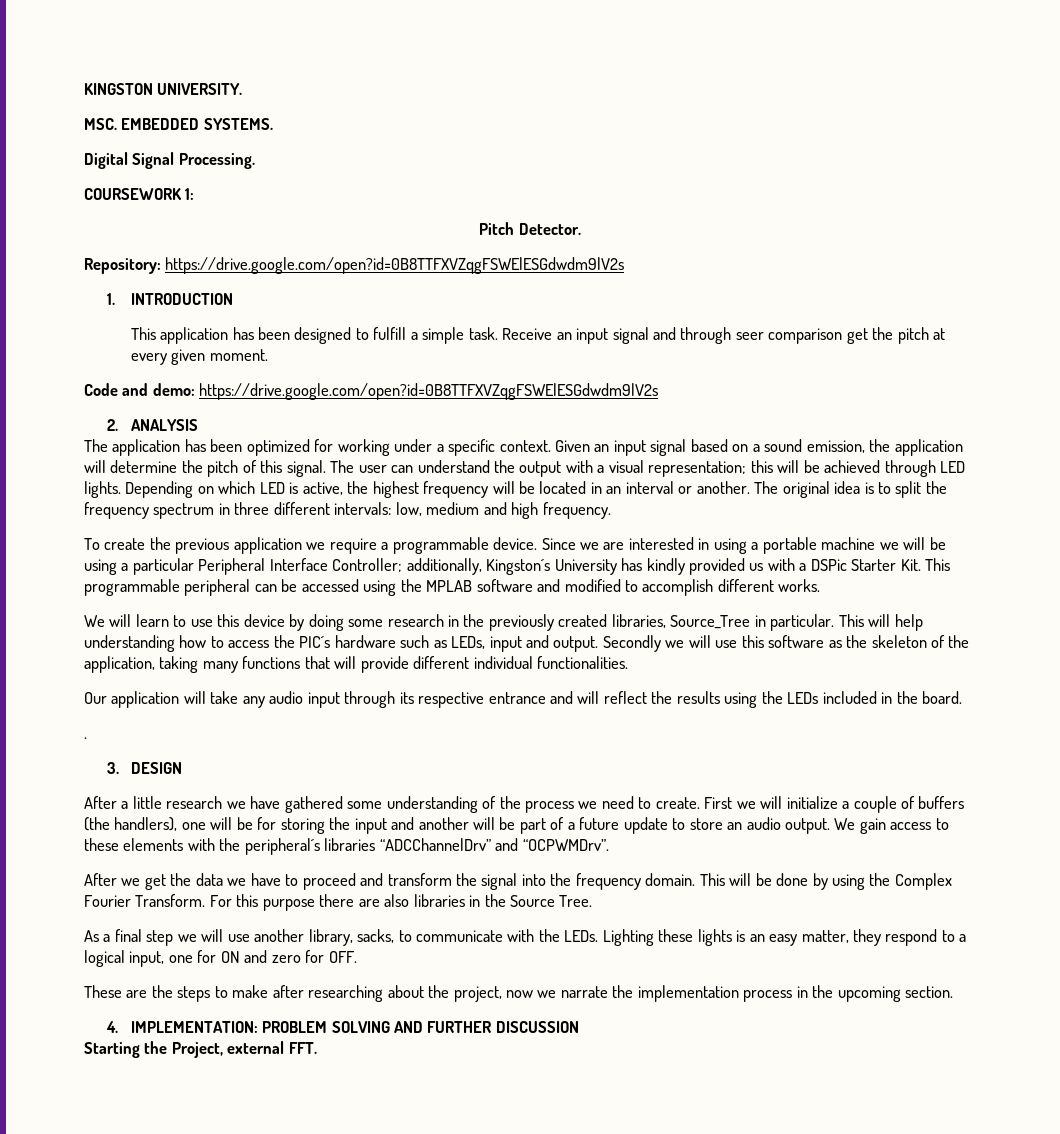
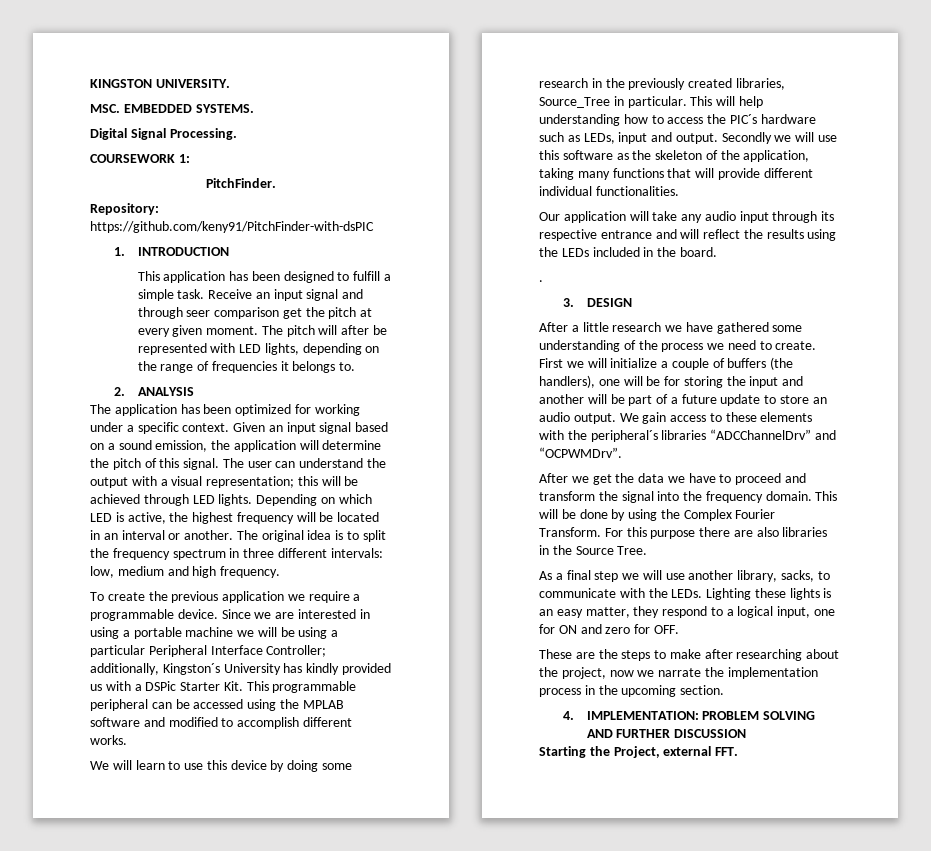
- Pitch Detector.
+ PitchFinder.
- Repository: https://drive.google.com/open?id=0B8TTFXVZqgFSWElESGdwdm9lV2s
+ Repository: https://github.com/keny91/PitchFinder-with-dsPIC
- Receive an input signal and through seer comparison get the pitch at every given moment.
- Code and demo: https://drive.google.com/open?id=0B8TTFXVZqgFSWElESGdwdm9lV2s
+ Receive an input signal and through seer comparison get the pitch at every given moment. The pitch will after be represented with LED lights, depending on the range of frequencies it belongs to.

